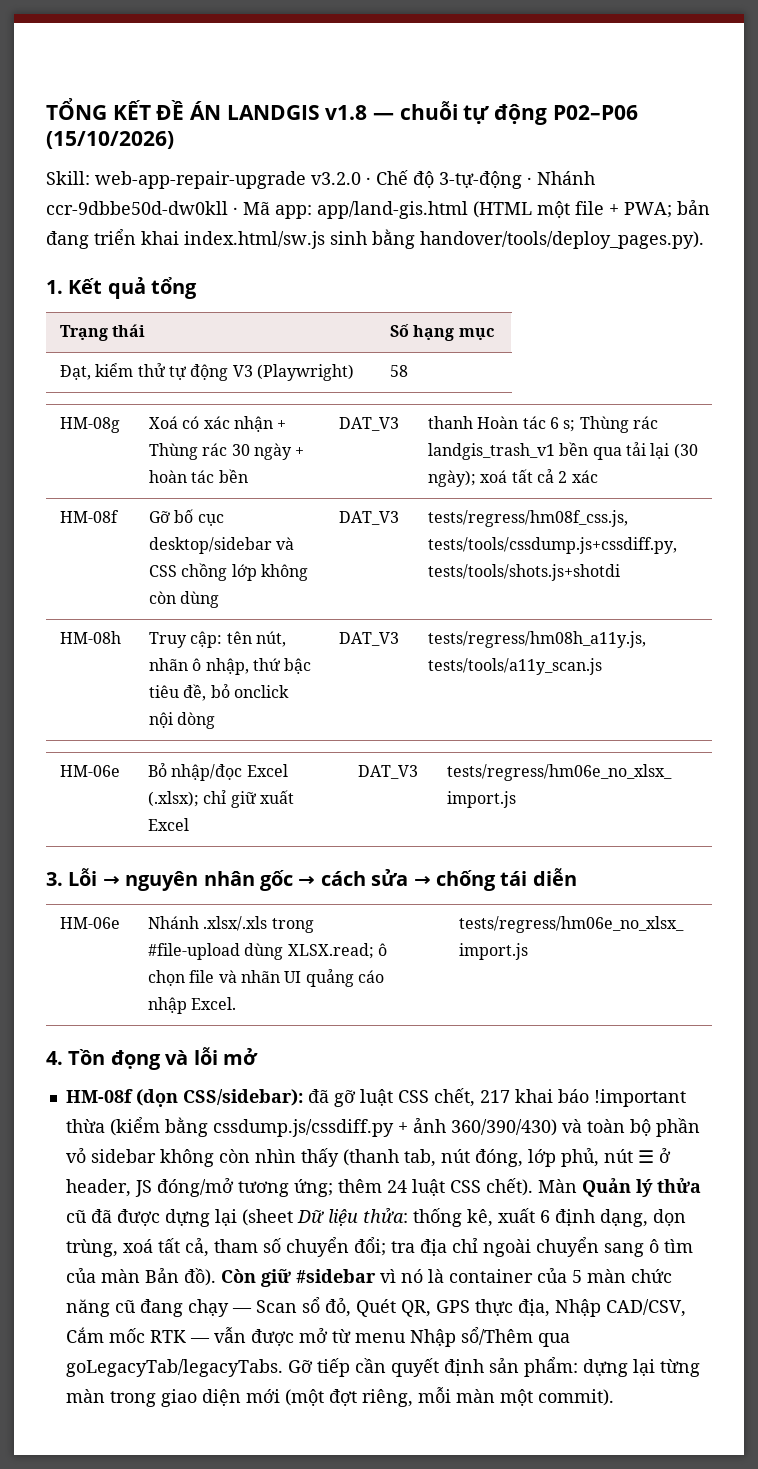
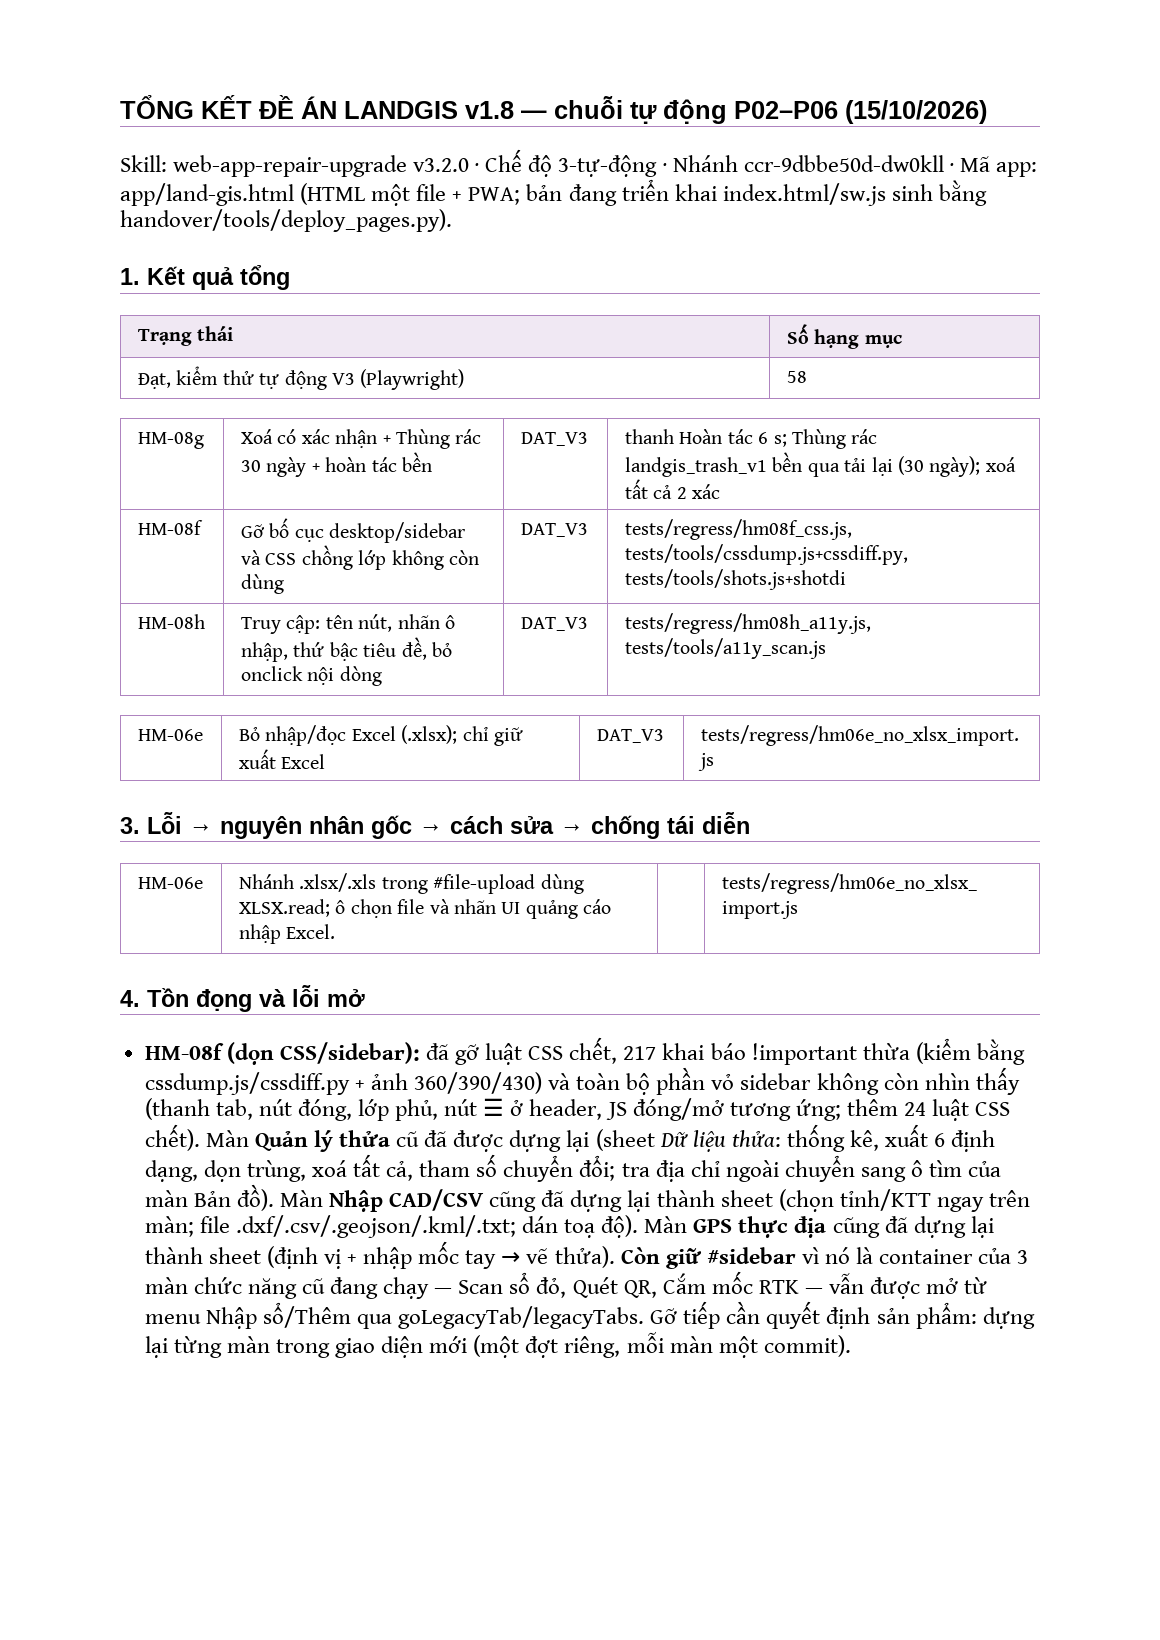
+ Màn Nhập CAD/CSV cũng đã dựng lại thành sheet (chọn tỉnh/KTT ngay trên màn; file .dxf/.csv/.geojson/.kml/.txt; dán toạ độ). Màn GPS thực địa cũng đã dựng lại thành sheet (định vị + nhập mốc tay → vẽ thửa).
- Còn giữ #sidebar vì nó là container của 5 màn chức năng cũ đang chạy — Scan sổ đỏ, Quét QR, GPS thực địa, Nhập CAD/CSV, Cắm mốc RTK — vẫn được mở từ menu Nhập sổ/Thêm qua goLegacyTab/legacyTabs.
+ Còn giữ #sidebar vì nó là container của 3 màn chức năng cũ đang chạy — Scan sổ đỏ, Quét QR, Cắm mốc RTK — vẫn được mở từ menu Nhập sổ/Thêm qua goLegacyTab/legacyTabs.

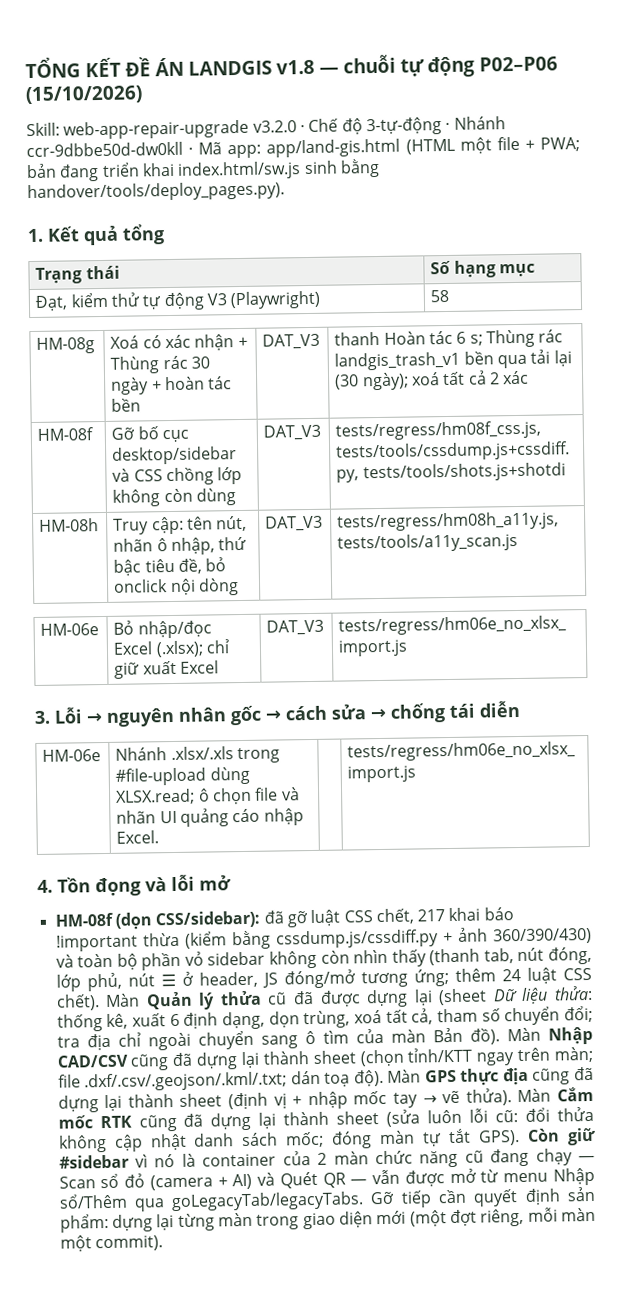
+ Màn Cắm mốc RTK cũng đã dựng lại thành sheet (sửa luôn lỗi cũ: đổi thửa không cập nhật danh sách mốc; đóng màn tự tắt GPS).
- Còn giữ #sidebar vì nó là container của 3 màn chức năng cũ đang chạy — Scan sổ đỏ, Quét QR, Cắm mốc RTK — vẫn được mở từ menu Nhập sổ/Thêm qua goLegacyTab/legacyTabs.
+ Còn giữ #sidebar vì nó là container của 2 màn chức năng cũ đang chạy — Scan sổ đỏ (camera + AI) và Quét QR — vẫn được mở từ menu Nhập sổ/Thêm qua goLegacyTab/legacyTabs.

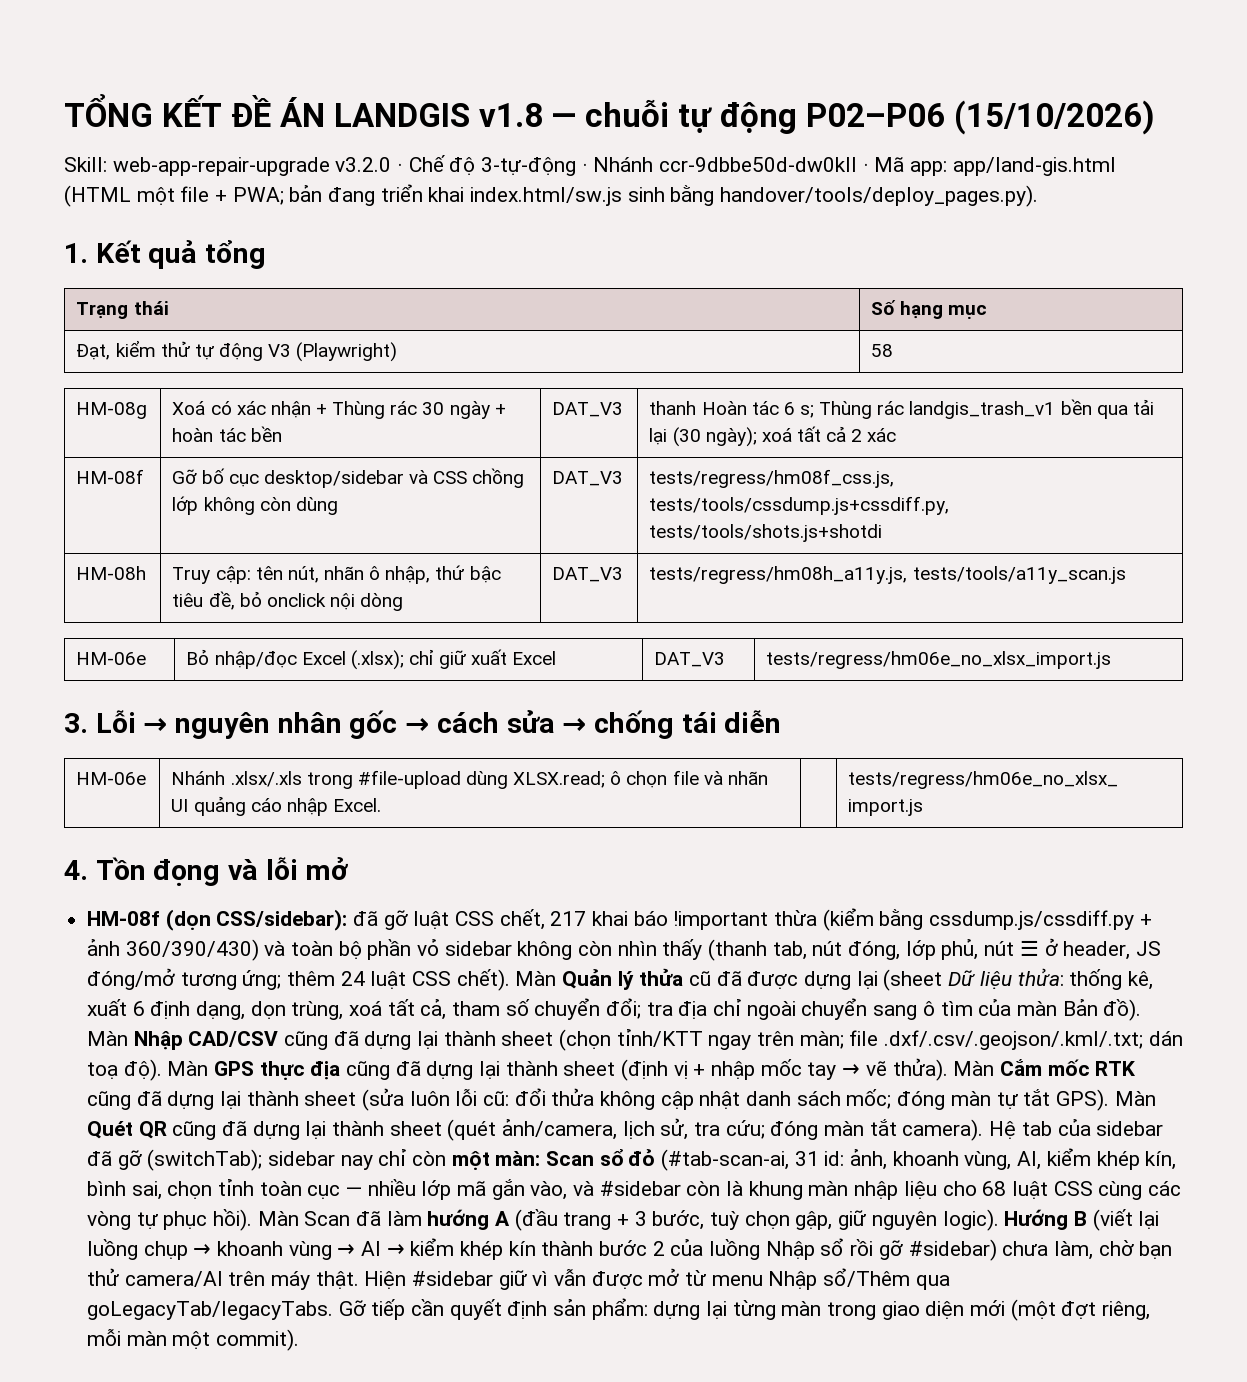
- Còn giữ #sidebar vì nó là container của 2 màn chức năng cũ đang chạy — Scan sổ đỏ (camera + AI) và Quét QR — vẫn được mở từ menu Nhập sổ/Thêm qua goLegacyTab/legacyTabs.
+ Màn Quét QR cũng đã dựng lại thành sheet (quét ảnh/camera, lịch sử, tra cứu; đóng màn tắt camera). Hệ tab của sidebar đã gỡ (switchTab); sidebar nay chỉ còn một màn: Scan sổ đỏ (#tab-scan-ai, 31 id: ảnh, khoanh vùng, AI, kiểm khép kín, bình sai, chọn tỉnh toàn cục — nhiều lớp mã gắn vào, và #sidebar còn là khung màn nhập liệu cho 68 luật CSS cùng các vòng tự phục hồi). Màn Scan đã làm hướng A (đầu trang + 3 bước, tuỳ chọn gập, giữ nguyên logic). Hướng B (viết lại luồng chụp → khoanh vùng → AI → kiểm khép kín thành bước 2 của luồng Nhập sổ rồi gỡ #sidebar) chưa làm, chờ bạn thử camera/AI trên máy thật. Hiện #sidebar giữ vì vẫn được mở từ menu Nhập sổ/Thêm qua goLegacyTab/legacyTabs.

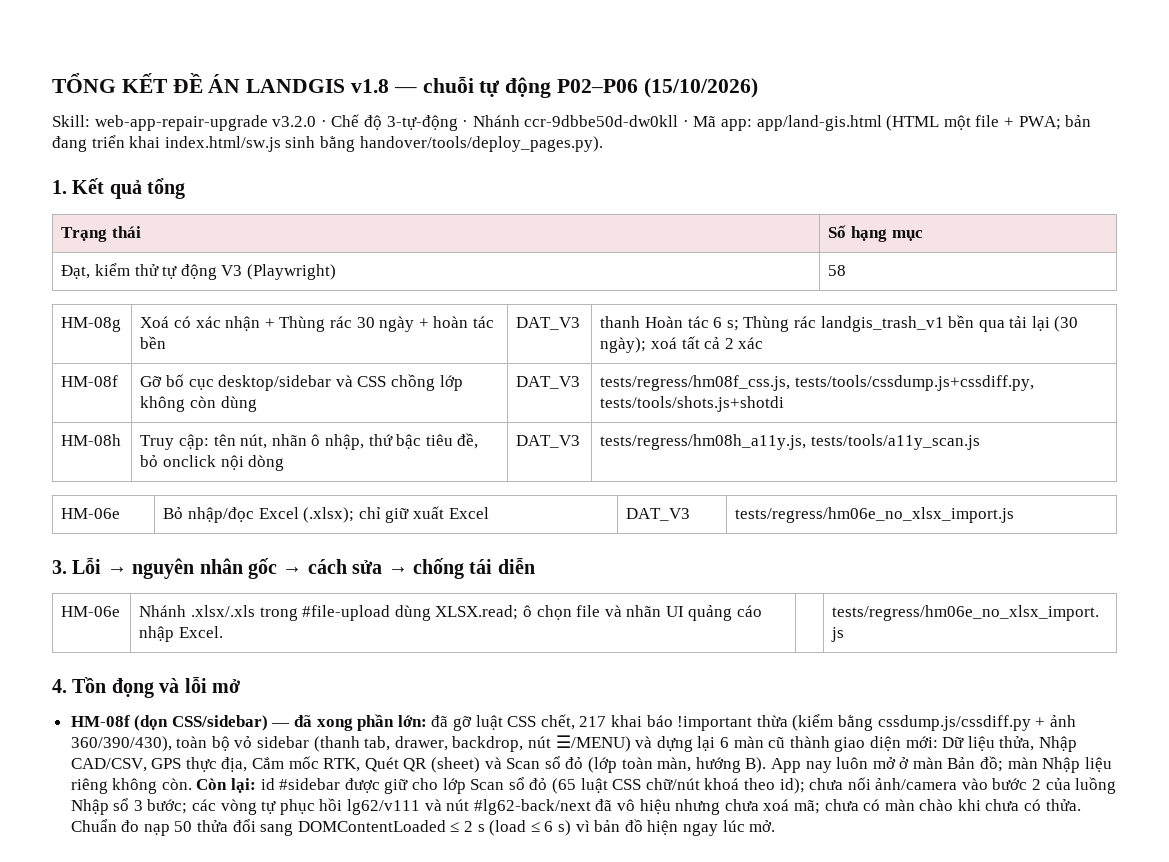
- HM-08f (dọn CSS/sidebar): đã gỡ luật CSS chết, 217 khai báo !important thừa (kiểm bằng cssdump.js/cssdiff.py + ảnh 360/390/430) và toàn bộ phần vỏ sidebar không còn nhìn thấy (thanh tab, nút đóng, lớp phủ, nút ☰ ở header, JS đóng/mở tương ứng; thêm 24 luật CSS chết). Màn Quản lý thửa cũ đã được dựng lại (sheet Dữ liệu thửa: thống kê, xuất 6 định dạng, dọn trùng, xoá tất cả, tham số chuyển đổi; tra địa chỉ ngoài chuyển sang ô tìm của màn Bản đồ). Màn Nhập CAD/CSV cũng đã dựng lại thành sheet (chọn tỉnh/KTT ngay trên màn; file .dxf/.csv/.geojson/.kml/.txt; dán toạ độ). Màn GPS thực địa cũng đã dựng lại thành sheet (định vị + nhập mốc tay → vẽ thửa). Màn Cắm mốc RTK cũng đã dựng lại thành sheet (sửa luôn lỗi cũ: đổi thửa không cập nhật danh sách mốc; đóng màn tự tắt GPS). Màn Quét QR cũng đã dựng lại thành sheet (quét ảnh/camera, lịch sử, tra cứu; đóng màn tắt camera). Hệ tab của sidebar đã gỡ (switchTab); sidebar nay chỉ còn một màn: Scan sổ đỏ (#tab-scan-ai, 31 id: ảnh, khoanh vùng, AI, kiểm khép kín, bình sai, chọn tỉnh toàn cục — nhiều lớp mã gắn vào, và #sidebar còn là khung màn nhập liệu cho 68 luật CSS cùng các vòng tự phục hồi). Màn Scan đã làm hướng A (đầu trang + 3 bước, tuỳ chọn gập, giữ nguyên logic). Hướng B (viết lại luồng chụp → khoanh vùng → AI → kiểm khép kín thành bước 2 của luồng Nhập sổ rồi gỡ #sidebar) chưa làm, chờ bạn thử camera/AI trên máy thật. Hiện #sidebar giữ vì vẫn được mở từ menu Nhập sổ/Thêm qua goLegacyTab/legacyTabs. Gỡ tiếp cần quyết định sản phẩm: dựng lại từng màn trong giao diện mới (một đợt riêng, mỗi màn một commit).
+ HM-08f (dọn CSS/sidebar) — đã xong phần lớn: đã gỡ luật CSS chết, 217 khai báo !important thừa (kiểm bằng cssdump.js/cssdiff.py + ảnh 360/390/430), toàn bộ vỏ sidebar (thanh tab, drawer, backdrop, nút ☰/MENU) và dựng lại 6 màn cũ thành giao diện mới: Dữ liệu thửa, Nhập CAD/CSV, GPS thực địa, Cắm mốc RTK, Quét QR (sheet) và Scan sổ đỏ (lớp toàn màn, hướng B). App nay luôn mở ở màn Bản đồ; màn Nhập liệu riêng không còn. Còn lại: id #sidebar được giữ cho lớp Scan sổ đỏ (65 luật CSS chữ/nút khoá theo id); chưa nối ảnh/camera vào bước 2 của luồng Nhập sổ 3 bước; các vòng tự phục hồi lg62/v111 và nút #lg62-back/next đã vô hiệu nhưng chưa xoá mã; chưa có màn chào khi chưa có thửa. Chuẩn đo nạp 50 thửa đổi sang DOMContentLoaded ≤ 2 s (load ≤ 6 s) vì bản đồ hiện ngay lúc mở.

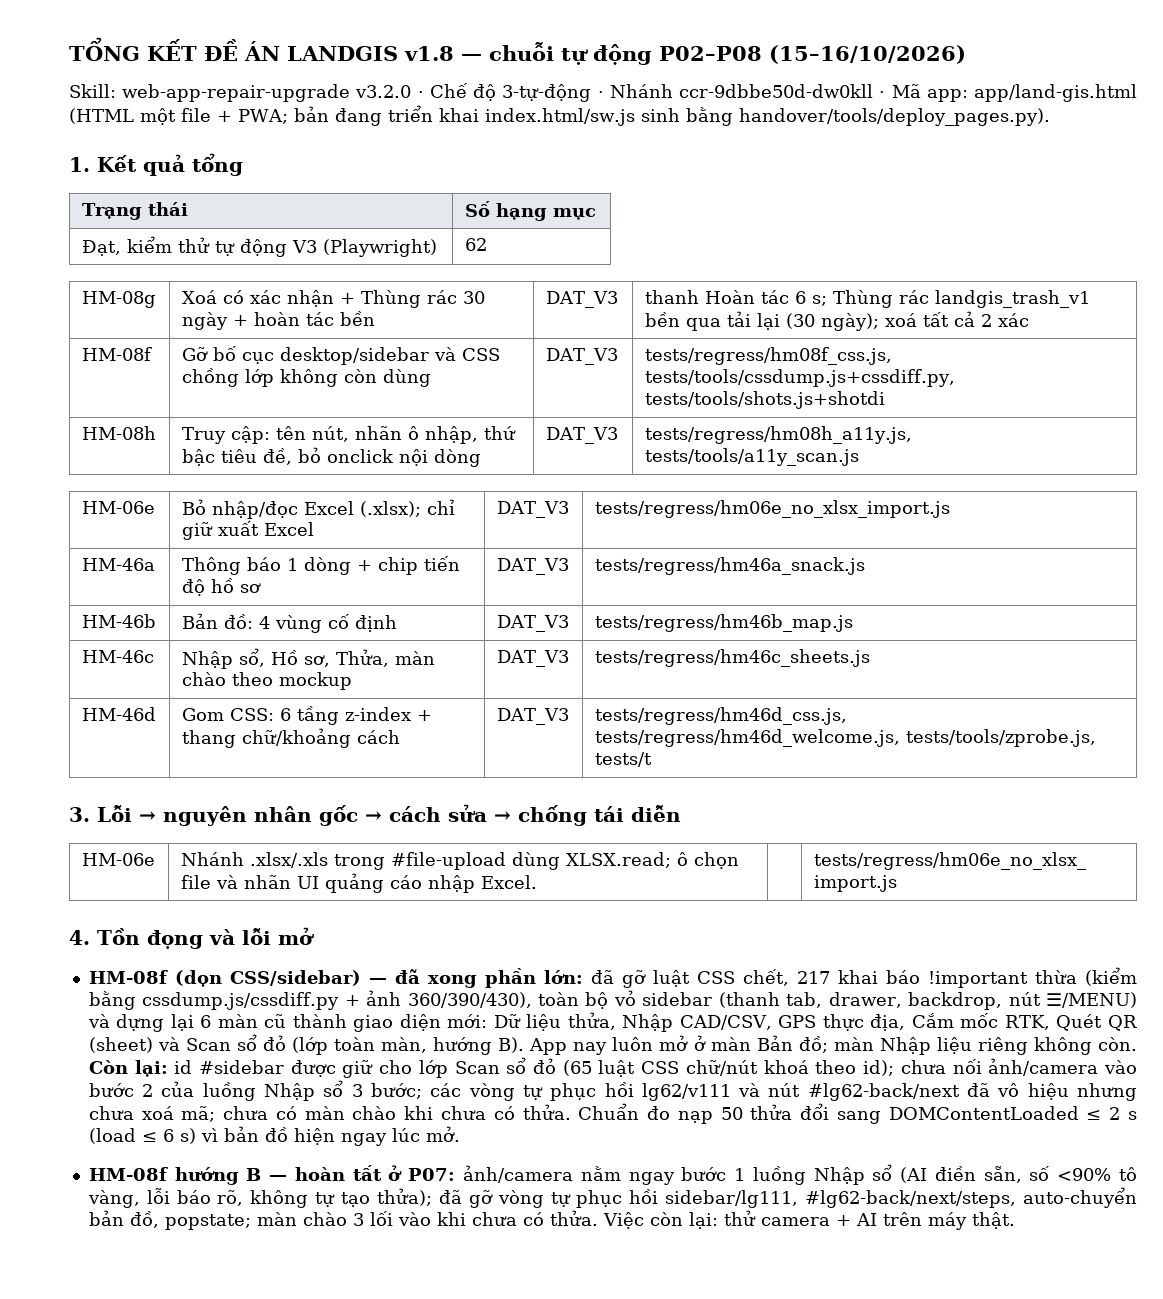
- TỔNG KẾT ĐỀ ÁN LANDGIS v1.8 — chuỗi tự động P02–P06 (15/10/2026)
+ TỔNG KẾT ĐỀ ÁN LANDGIS v1.8 — chuỗi tự động P02–P08 (15–16/10/2026)
- Đạt, kiểm thử tự động V3 (Playwright) | 58
+ Đạt, kiểm thử tự động V3 (Playwright) | 62
+ HM-46a | Thông báo 1 dòng + chip tiến độ hồ sơ | DAT_V3 | tests/regress/hm46a_snack.js
+ HM-46b | Bản đồ: 4 vùng cố định | DAT_V3 | tests/regress/hm46b_map.js
+ HM-46c | Nhập sổ, Hồ sơ, Thửa, màn chào theo mockup | DAT_V3 | tests/regress/hm46c_sheets.js
+ HM-46d | Gom CSS: 6 tầng z-index + thang chữ/khoảng cách | DAT_V3 | tests/regress/hm46d_css.js, tests/regress/hm46d_welcome.js, tests/tools/zprobe.js, tests/t
+ HM-08f hướng B — hoàn tất ở P07: ảnh/camera nằm ngay bước 1 luồng Nhập sổ (AI điền sẵn, số <90% tô vàng, lỗi báo rõ, không tự tạo thửa); đã gỡ vòng tự phục hồi sidebar/lg111, #lg62-back/next/steps, auto-chuyển bản đồ, popstate; màn chào 3 lối vào khi chưa có thửa. Việc còn lại: thử camera + AI trên máy thật.

